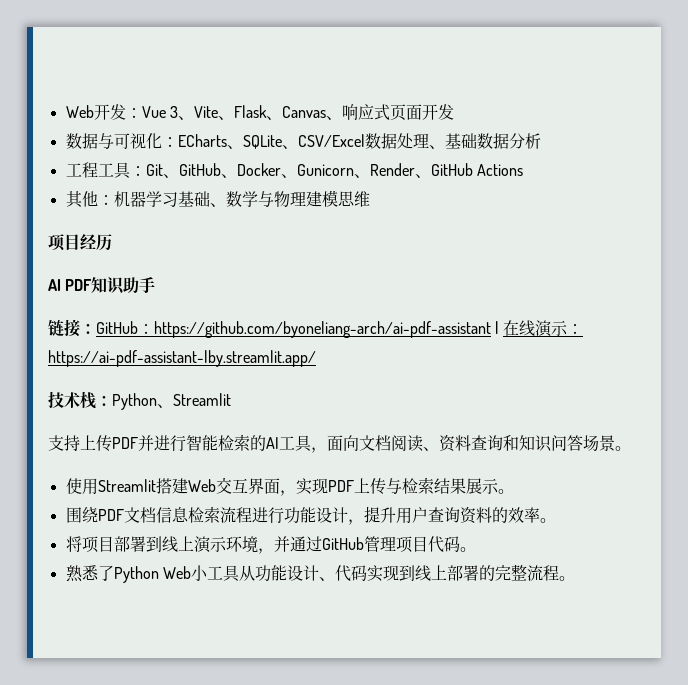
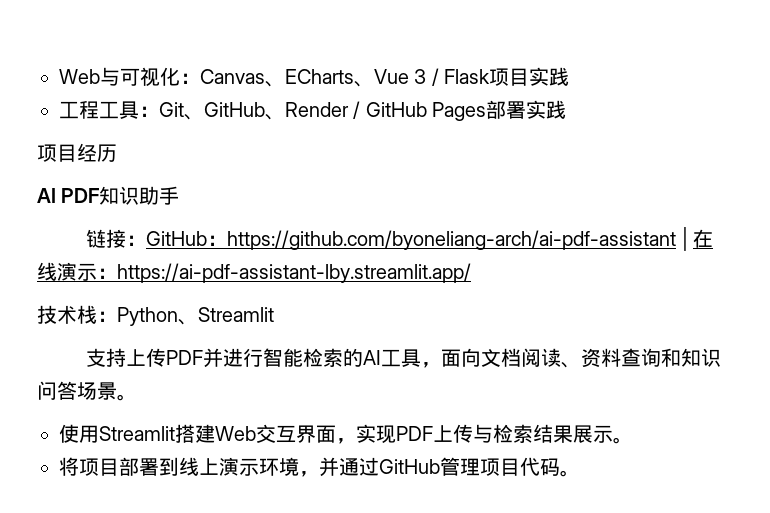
- Web开发：Vue 3、Vite、Flask、Canvas、响应式页面开发
- 数据与可视化：ECharts、SQLite、CSV/Excel数据处理、基础数据分析
+ Web与可视化：Canvas、ECharts、Vue 3 / Flask项目实践
- 工程工具：Git、GitHub、Docker、Gunicorn、Render、GitHub Actions
- 其他：机器学习基础、数学与物理建模思维
+ 工程工具：Git、GitHub、Render / GitHub Pages部署实践
- 围绕PDF文档信息检索流程进行功能设计，提升用户查询资料的效率。
- 熟悉了Python Web小工具从功能设计、代码实现到线上部署的完整流程。

